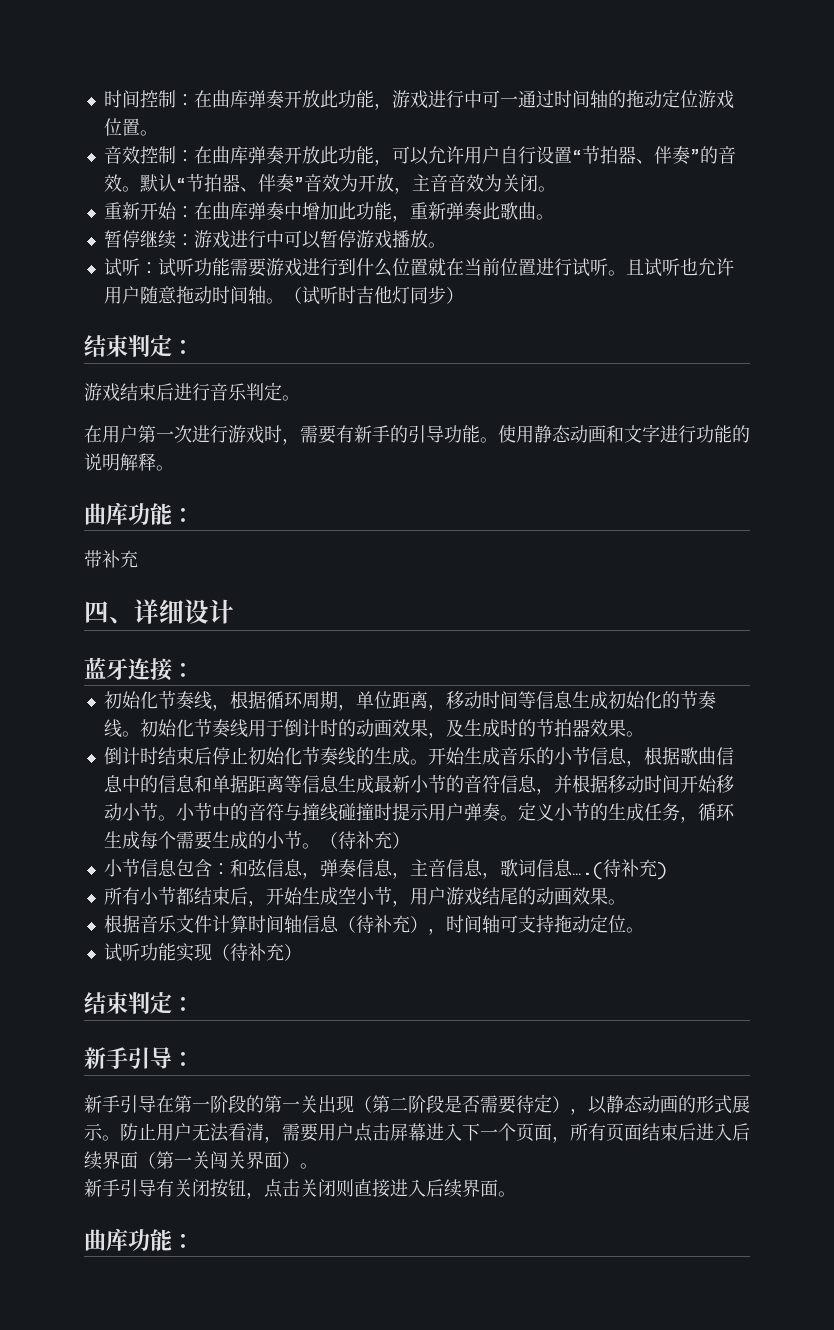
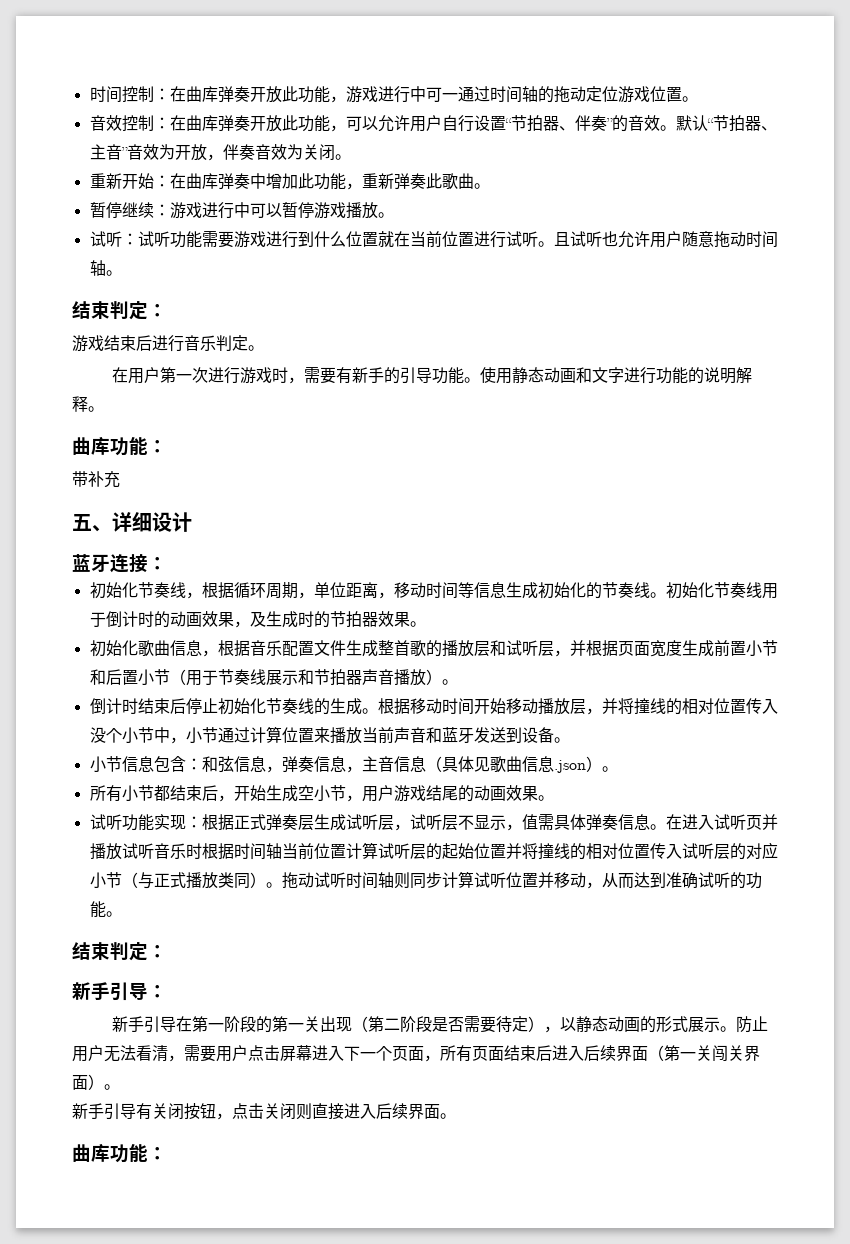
- 默认“节拍器、伴奏”音效为开放，主音音效为关闭。
+ 默认“节拍器、主音”音效为开放，伴奏音效为关闭。
- （试听时吉他灯同步）
- 四、详细设计
+ 五、详细设计
+ 初始化歌曲信息，根据音乐配置文件生成整首歌的播放层和试听层，并根据页面宽度生成前置小节和后置小节（用于节奏线展示和节拍器声音播放）。
- 开始生成音乐的小节信息，根据歌曲信息中的信息和单据距离等信息生成最新小节的音符信息，并根据移动时间开始移动小节。小节中的音符与撞线碰撞时提示用户弹奏。定义小节的生成任务，循环生成每个需要生成的小节。（待补充）
+ 根据移动时间开始移动播放层，并将撞线的相对位置传入没个小节中，小节通过计算位置来播放当前声音和蓝牙发送到设备。
- 小节信息包含：和弦信息，弹奏信息，主音信息，歌词信息….(待补充)
+ 小节信息包含：和弦信息，弹奏信息，主音信息（具体见歌曲信息.json）。
- 根据音乐文件计算时间轴信息（待补充），时间轴可支持拖动定位。
- 试听功能实现（待补充）
+ 试听功能实现：根据正式弹奏层生成试听层，试听层不显示，值需具体弹奏信息。在进入试听页并播放试听音乐时根据时间轴当前位置计算试听层的起始位置并将撞线的相对位置传入试听层的对应小节（与正式播放类同）。拖动试听时间轴则同步计算试听位置并移动，从而达到准确试听的功能。

